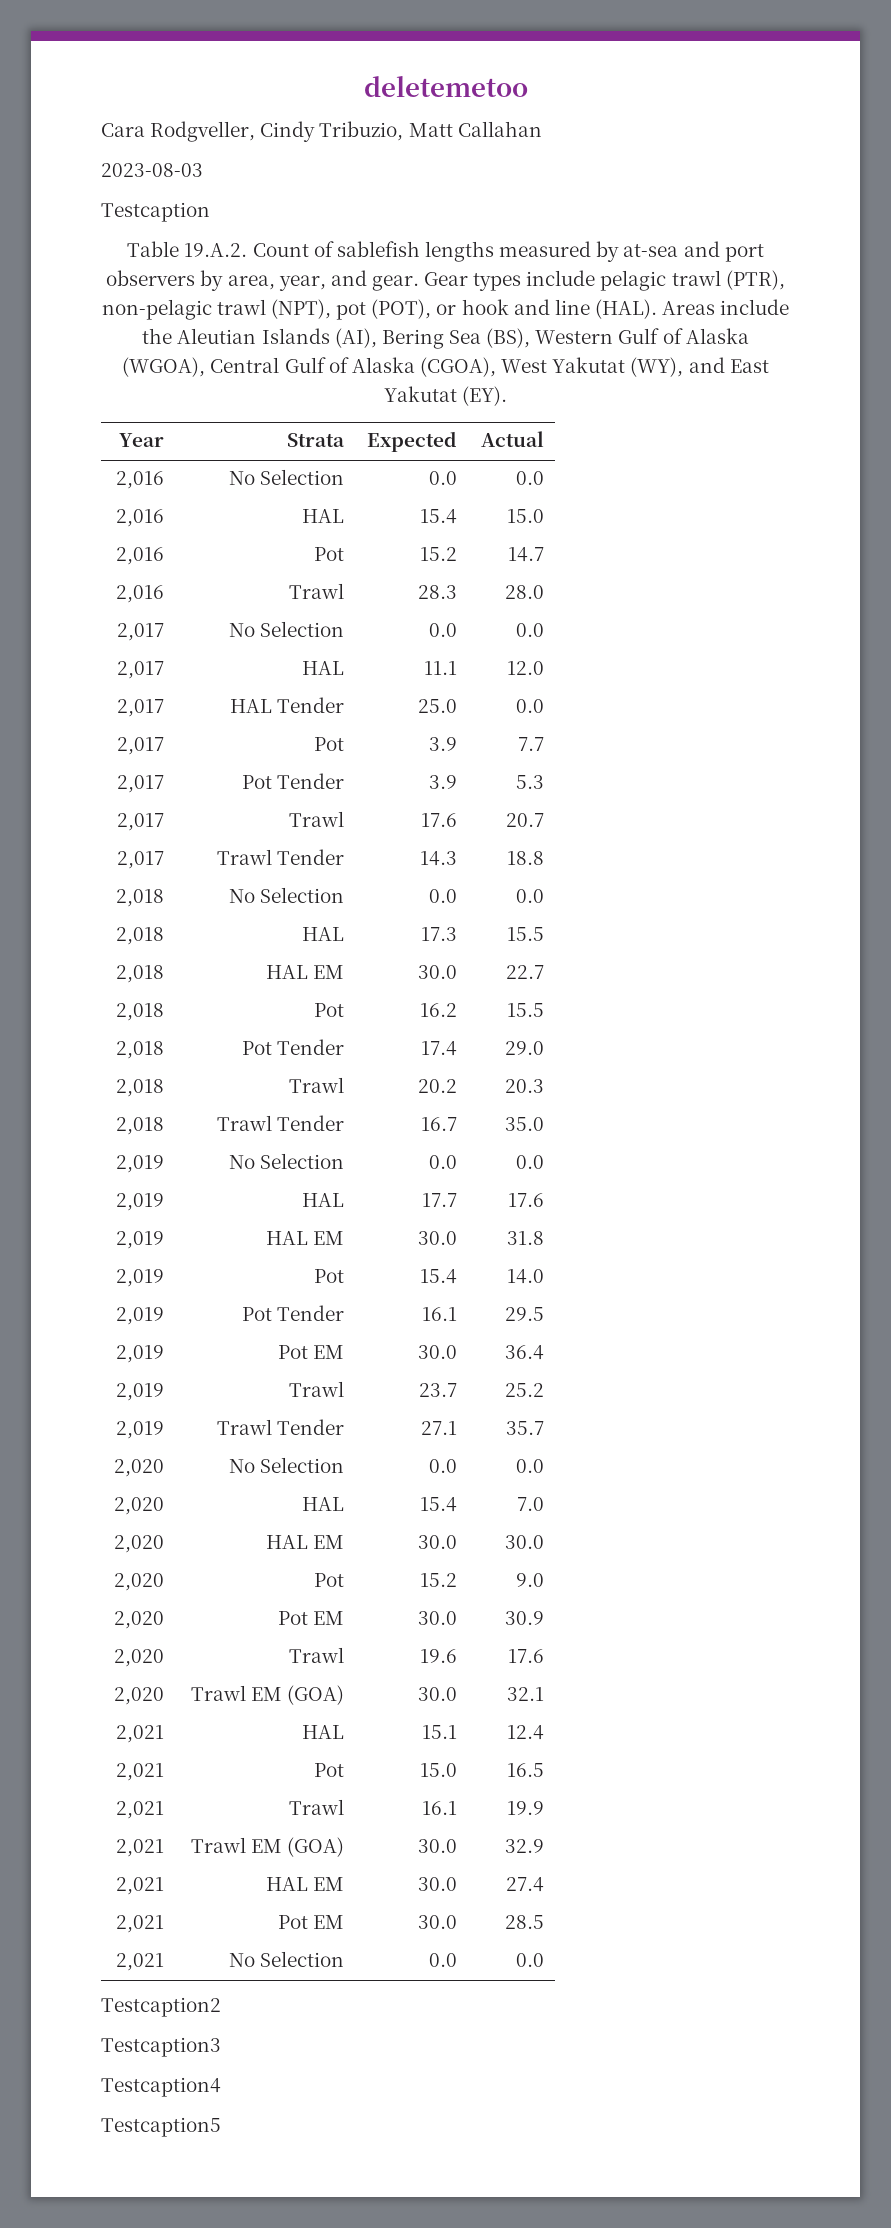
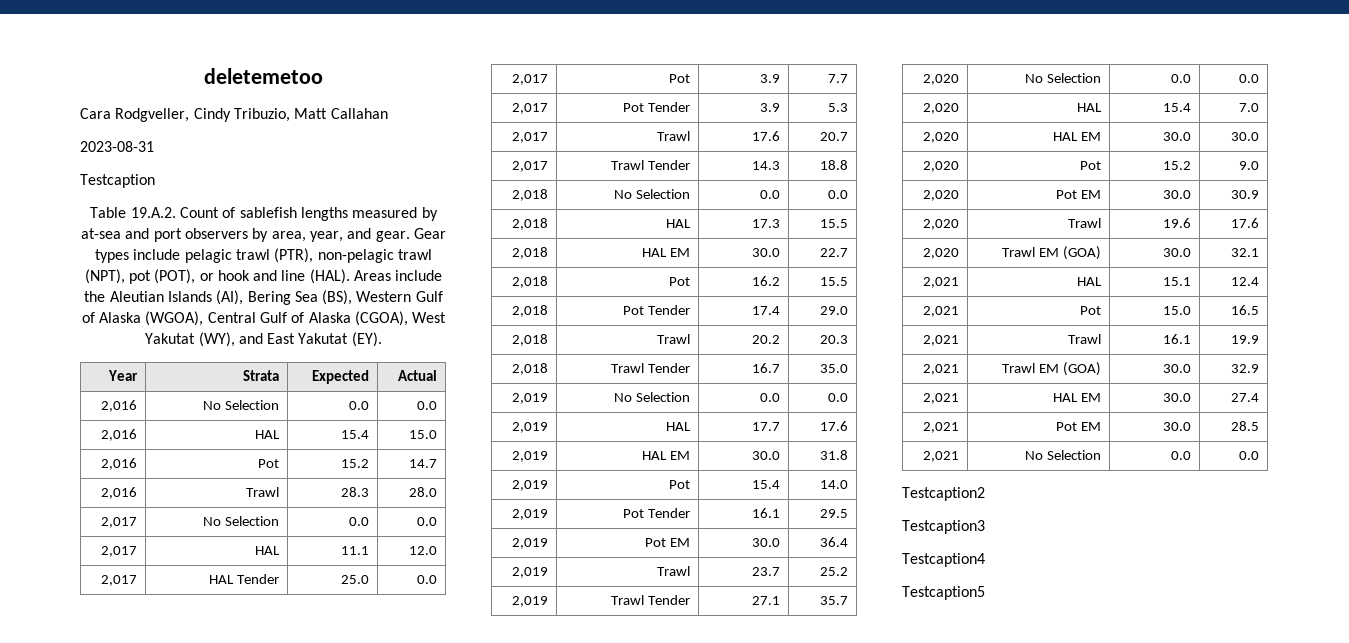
- 2023-08-03
+ 2023-08-31

